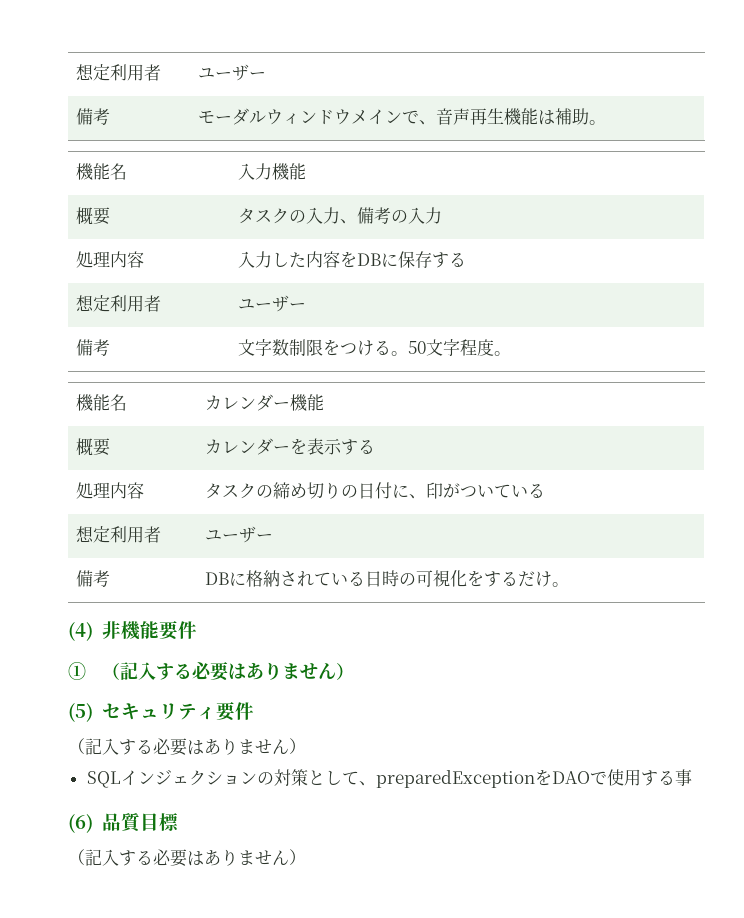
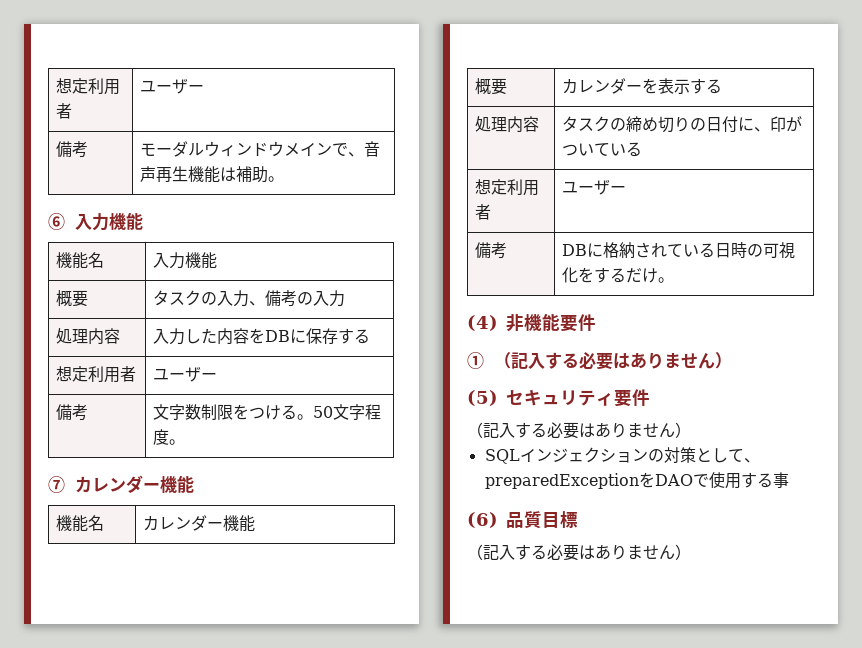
+ ⑥入力機能
+ ⑦カレンダー機能

